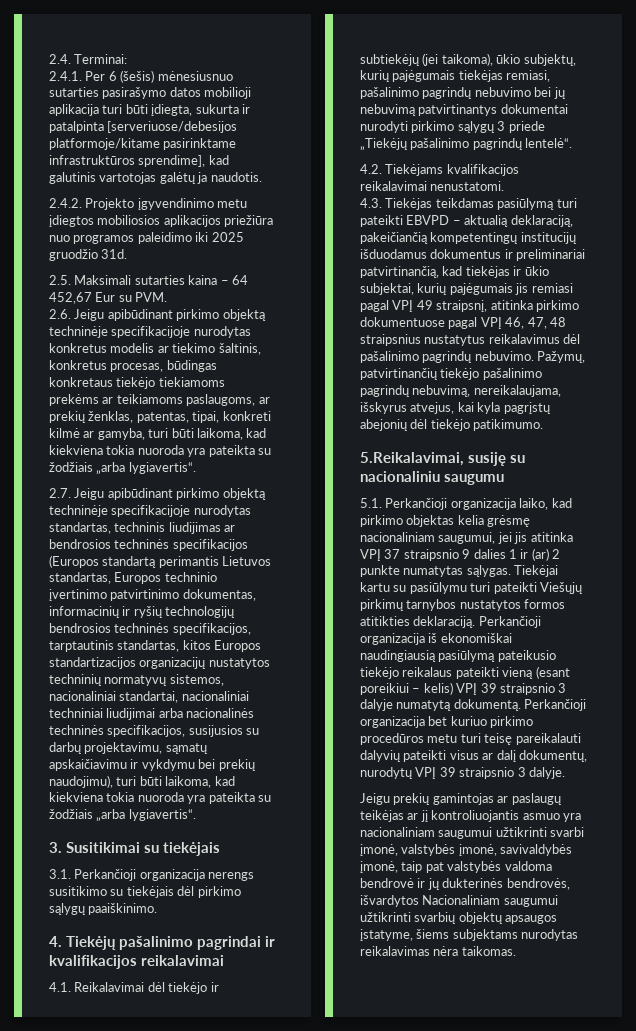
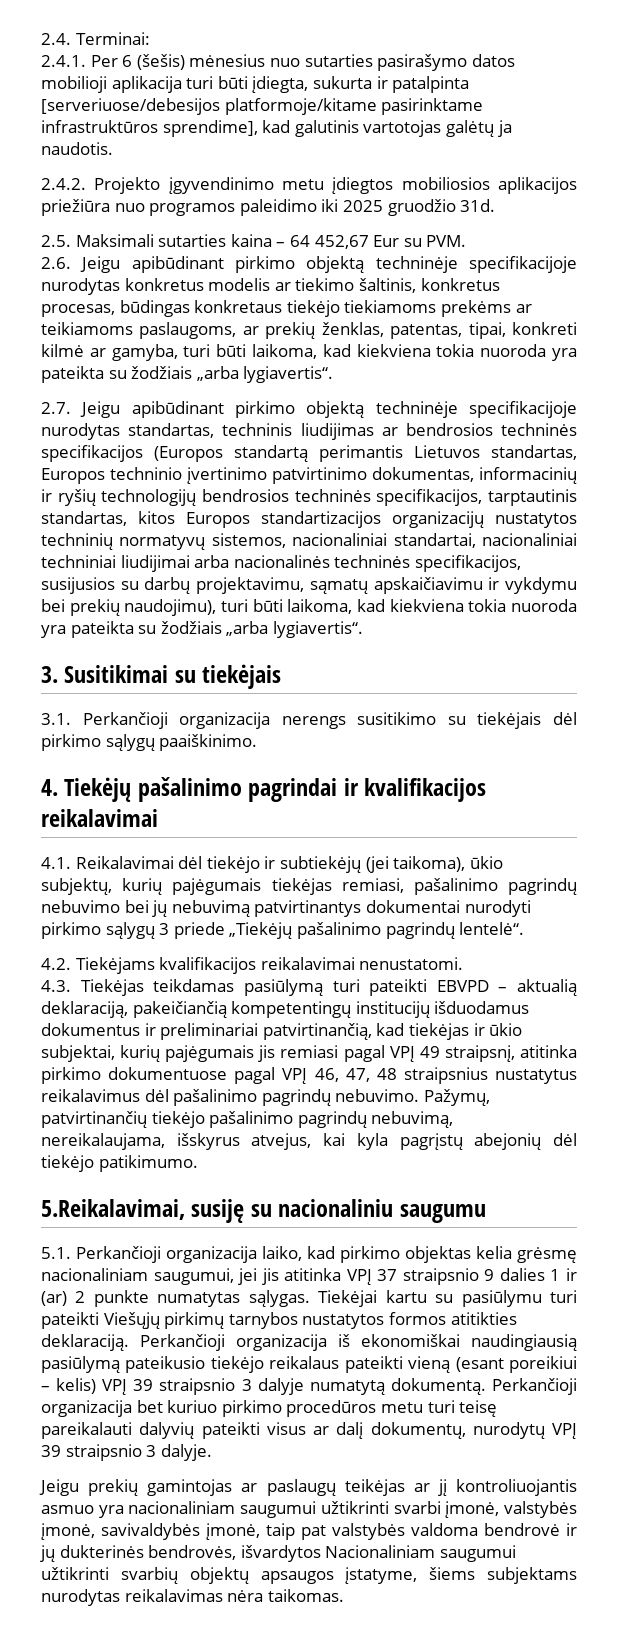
- 2.4.1. Per 6 (šešis) mėnesiusnuo sutarties pasirašymo datos mobilioji aplikacija turi būti įdiegta, sukurta ir patalpinta [serveriuose/debesijos platformoje/kitame pasirinktame infrastruktūros sprendime], kad galutinis vartotojas galėtų ja naudotis.
+ 2.4.1. Per 6 (šešis) mėnesius nuo sutarties pasirašymo datos mobilioji aplikacija turi būti įdiegta, sukurta ir patalpinta [serveriuose/debesijos platformoje/kitame pasirinktame infrastruktūros sprendime], kad galutinis vartotojas galėtų ja naudotis.

